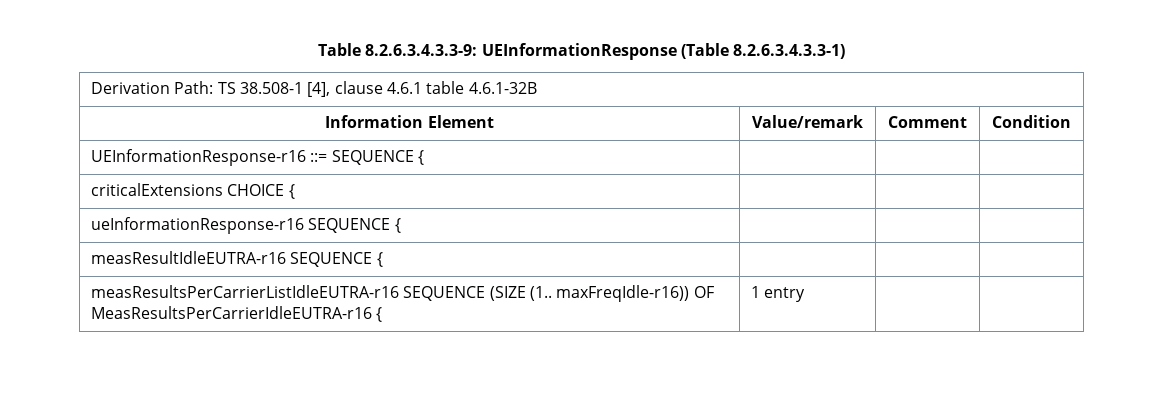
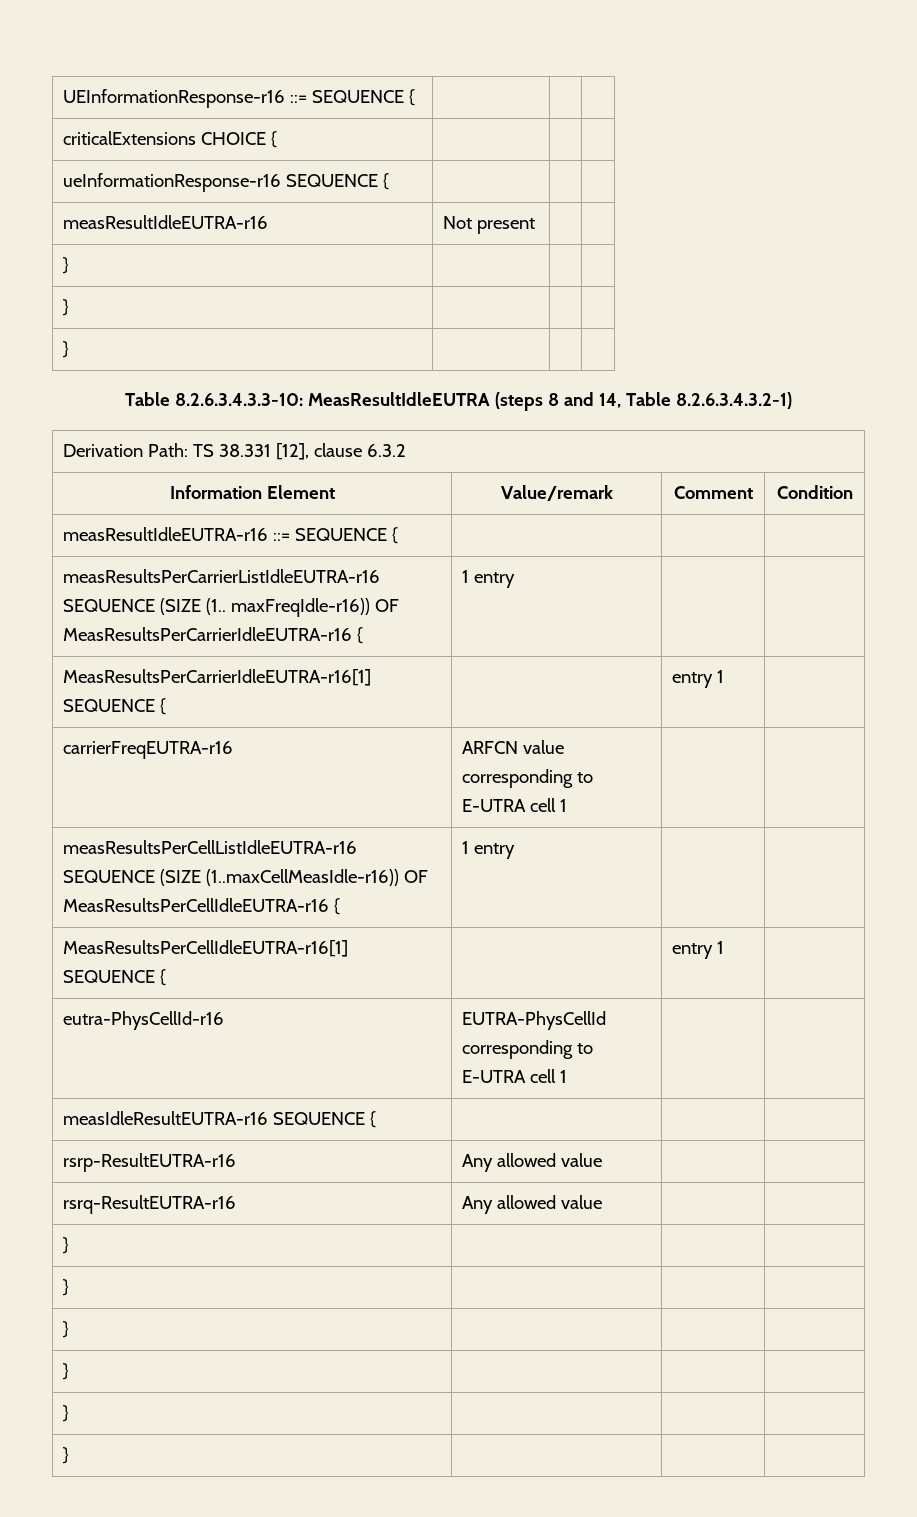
- Table 8.2.6.3.4.3.3-9: UEInformationResponse (Table 8.2.6.3.4.3.3-1)
- Derivation Path: TS 38.508-1 [4], clause 4.6.1 table 4.6.1-32B
- Information Element | Value/remark | Comment | Condition
- measResultIdleEUTRA-r16 SEQUENCE { | | |
+ measResultIdleEUTRA-r16 | Not present | |
+ } | | |
+ } | | |
+ } | | |
+ Table 8.2.6.3.4.3.3-10: MeasResultIdleEUTRA (steps 8 and 14, Table 8.2.6.3.4.3.2-1)
+ Derivation Path: TS 38.331 [12], clause 6.3.2
+ Information Element | Value/remark | Comment | Condition
+ measResultIdleEUTRA-r16 ::= SEQUENCE { | | |
+ MeasResultsPerCarrierIdleEUTRA-r16[1] SEQUENCE { | | entry 1 |
+ carrierFreqEUTRA-r16 | ARFCN value corresponding to E-UTRA cell 1 | |
+ measResultsPerCellListIdleEUTRA-r16 SEQUENCE (SIZE (1..maxCellMeasIdle-r16)) OF MeasResultsPerCellIdleEUTRA-r16 { | 1 entry | |
+ MeasResultsPerCellIdleEUTRA-r16[1] SEQUENCE { | | entry 1 |
+ eutra-PhysCellId-r16 | EUTRA-PhysCellId corresponding to E-UTRA cell 1 | |
+ measIdleResultEUTRA-r16 SEQUENCE { | | |
+ rsrp-ResultEUTRA-r16 | Any allowed value | |
+ rsrq-ResultEUTRA-r16 | Any allowed value | |
+ } | | |
+ } | | |
+ } | | |
+ } | | |
+ } | | |
+ } | | |

